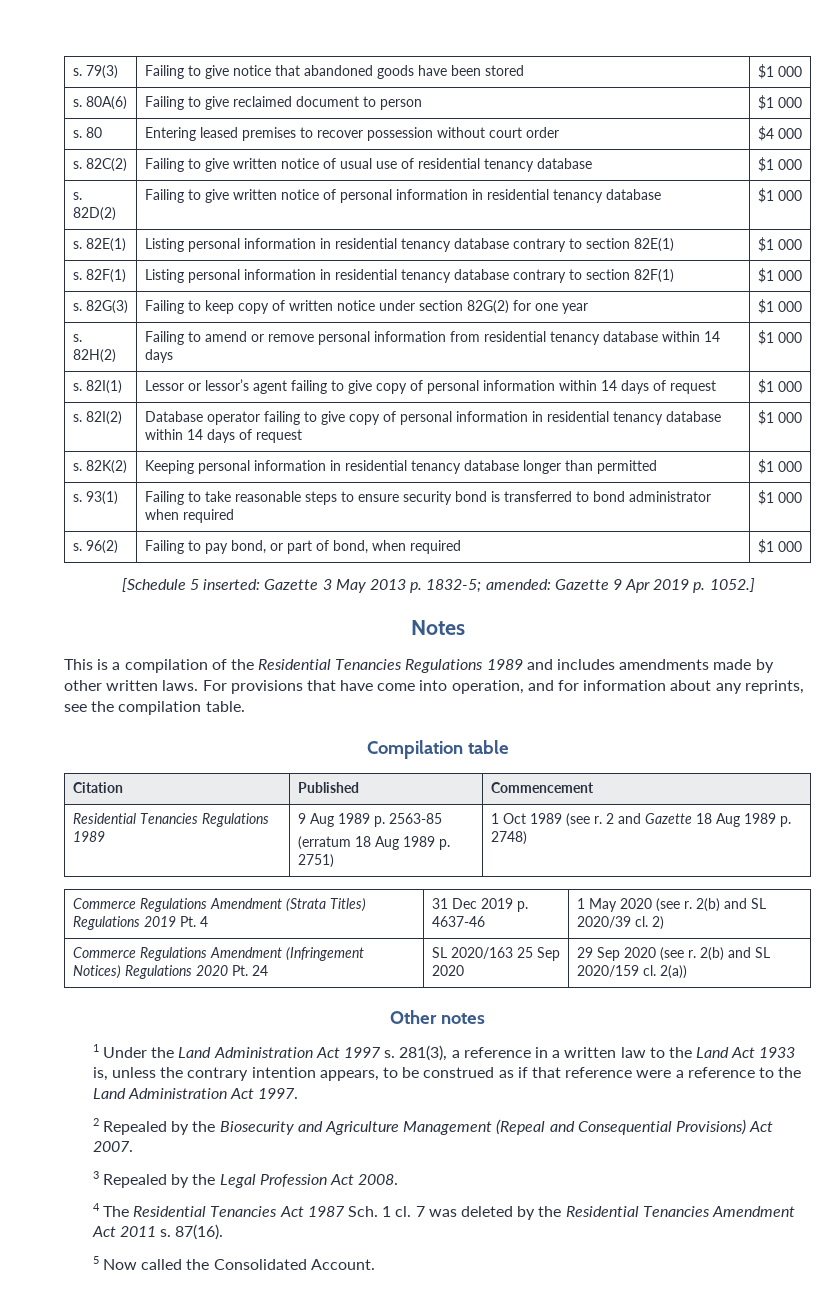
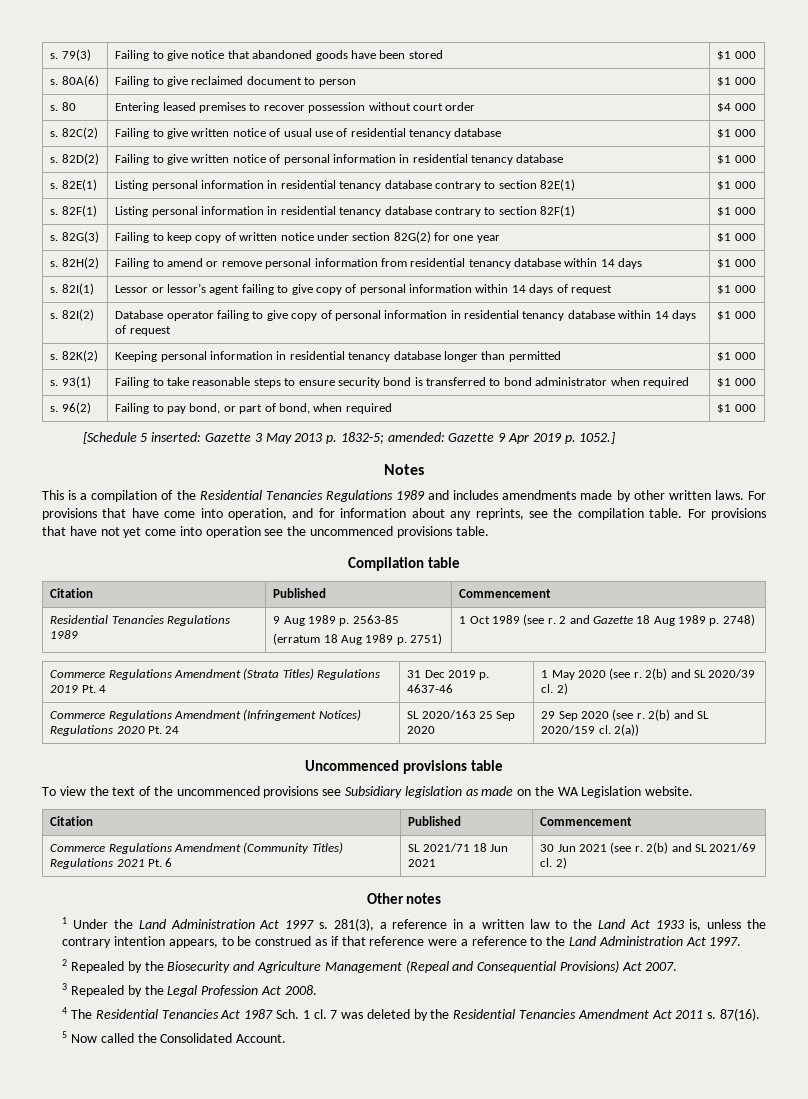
+ For provisions that have not yet come into operation see the uncommenced provisions table.
+ Uncommenced provisions table
+ To view the text of the uncommenced provisions see Subsidiary legislation as made on the WA Legislation website.
+ Citation | Published | Commencement
+ Commerce Regulations Amendment (Community Titles) Regulations 2021 Pt. 6 | SL 2021/71 18 Jun 2021 | 30 Jun 2021 (see r. 2(b) and SL 2021/69 cl. 2)

